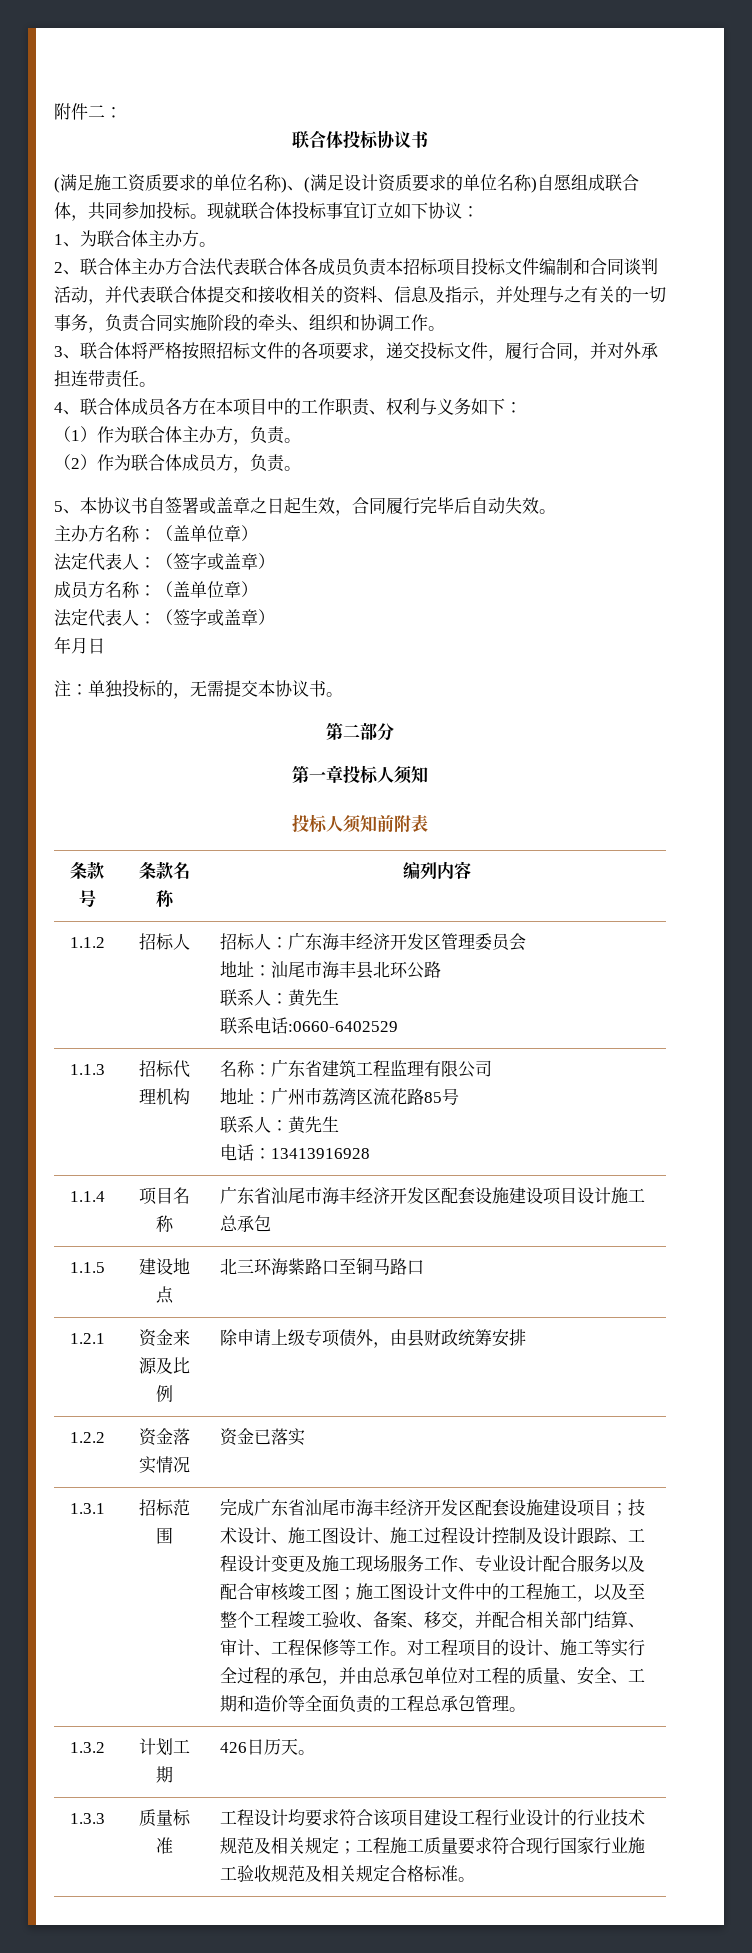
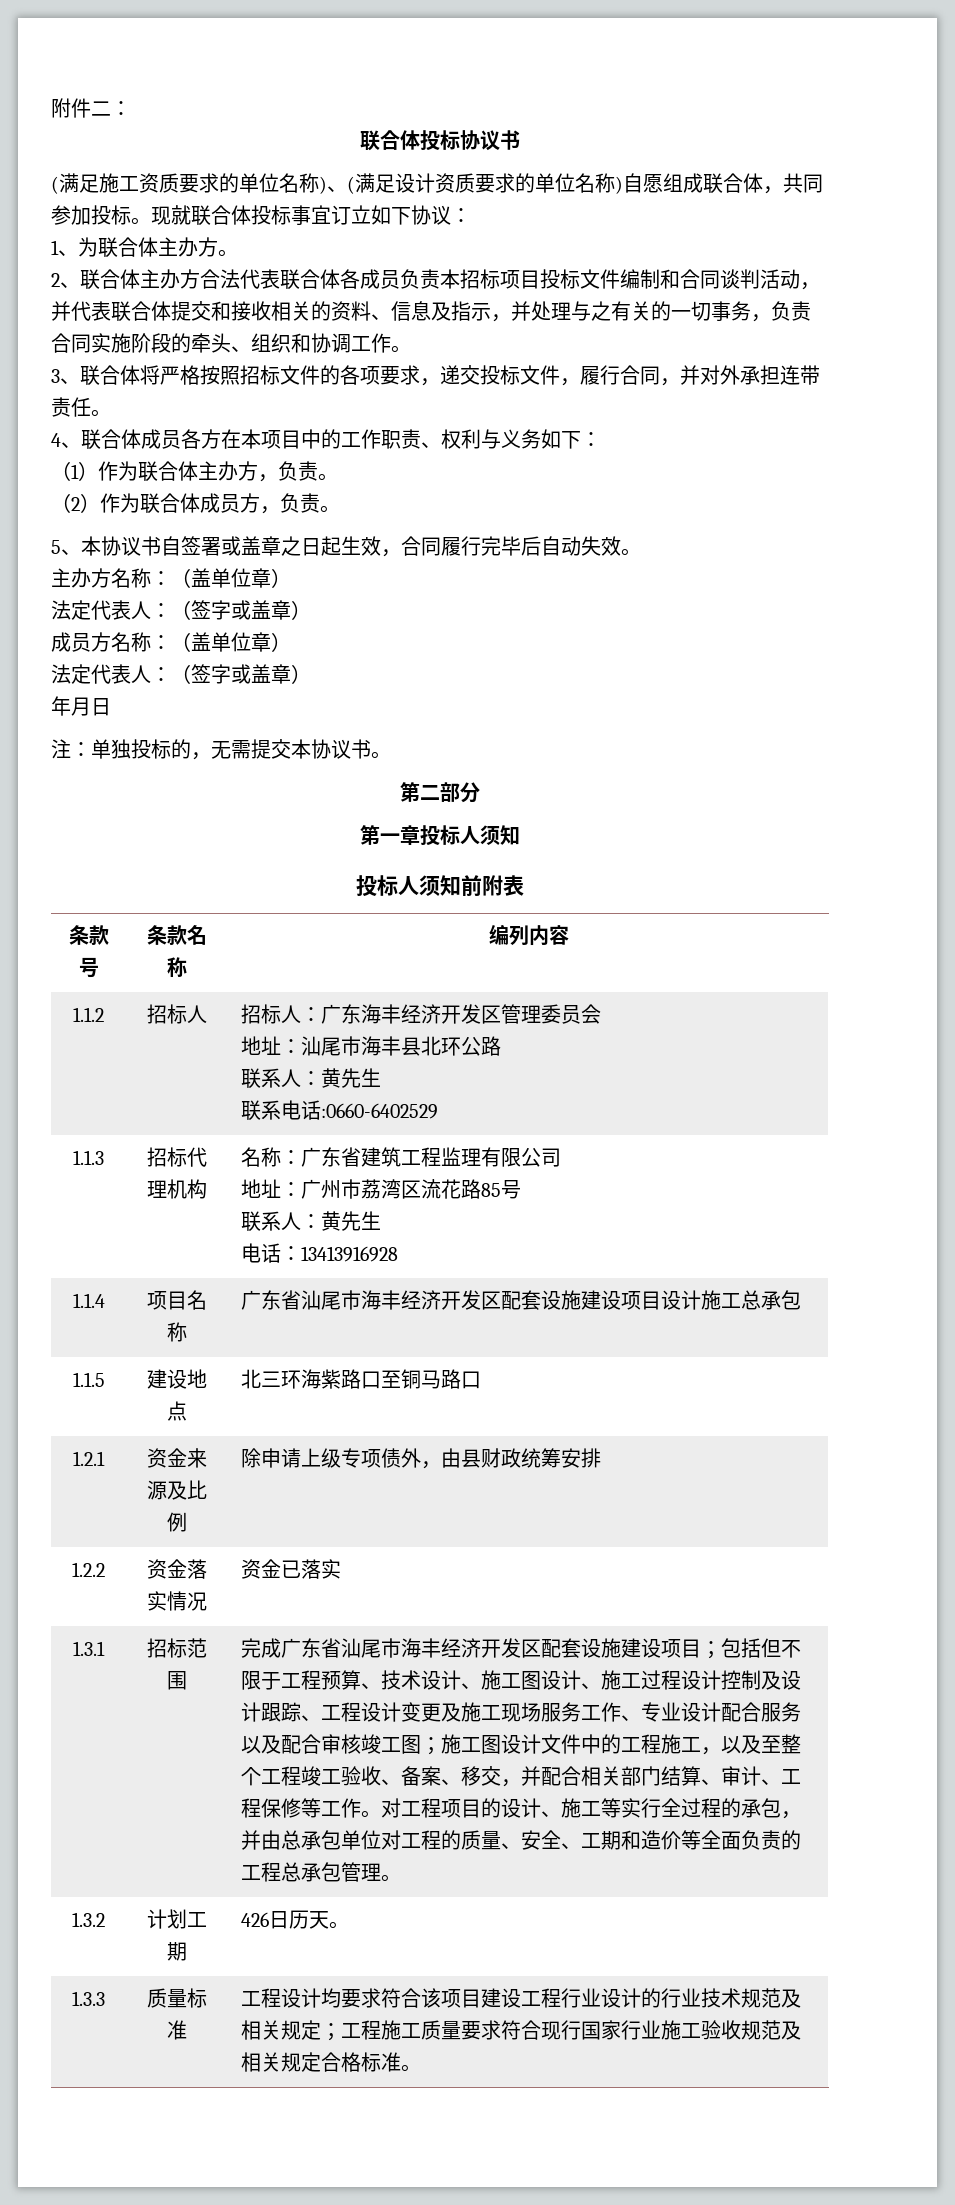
- 技术设计、施工图设计、施工过程设计控制及设计跟踪、工程设计变更及施工现场服务工作、专业设计配合服务以及配合审核竣工图；
+ 包括但不限于工程预算、技术设计、施工图设计、施工过程设计控制及设计跟踪、工程设计变更及施工现场服务工作、专业设计配合服务以及配合审核竣工图；

